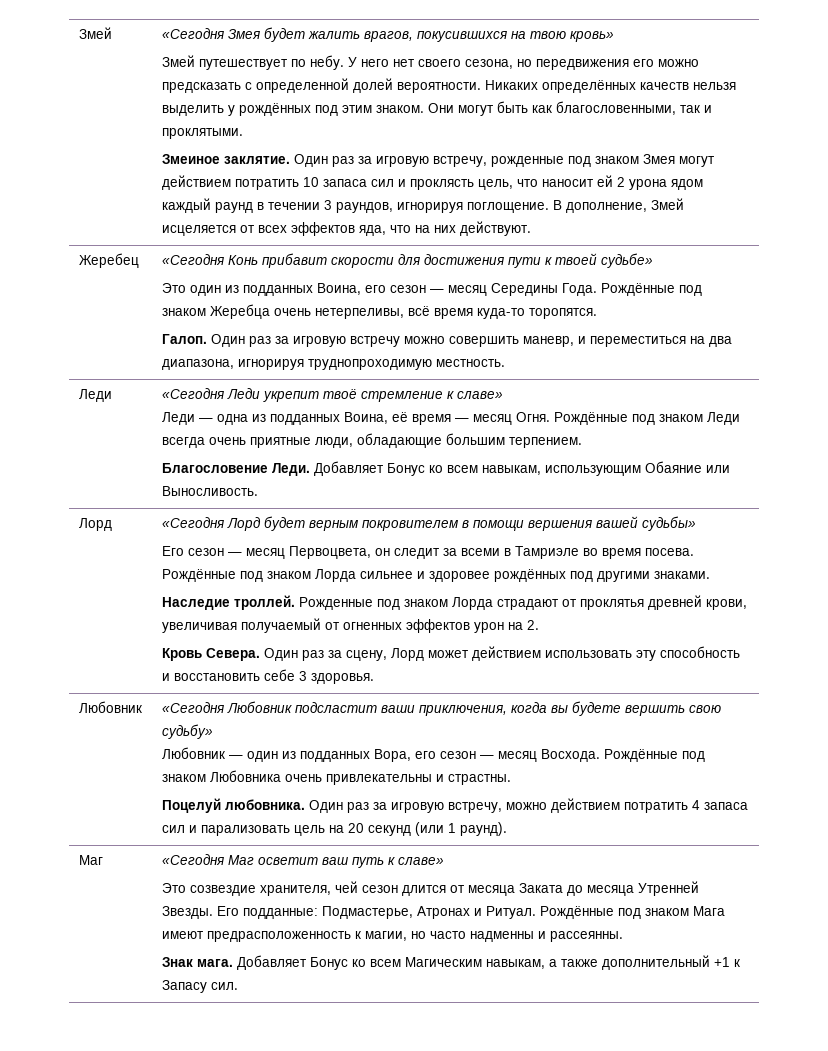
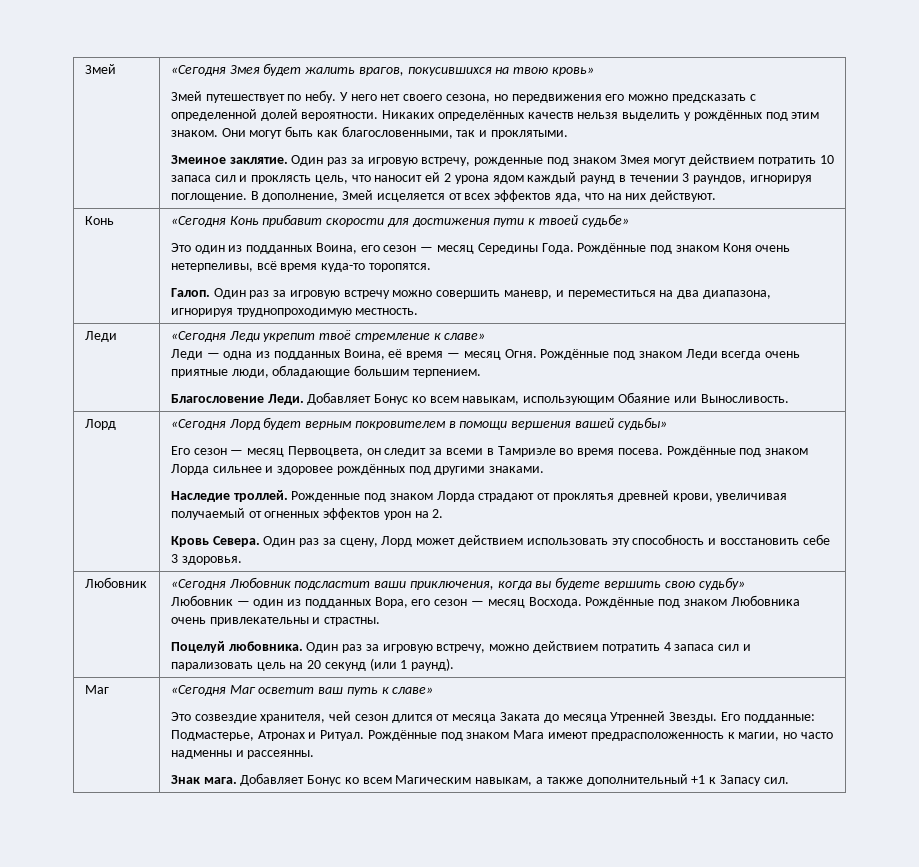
  В дополнение, Змей исцеляется от всех эффектов яда, что на них действуют.
- Жеребец
+ Конь
- Рождённые под знаком Жеребца очень нетерпеливы, всё время куда-то торопятся.
+ Рождённые под знаком Коня очень нетерпеливы, всё время куда-то торопятся.

